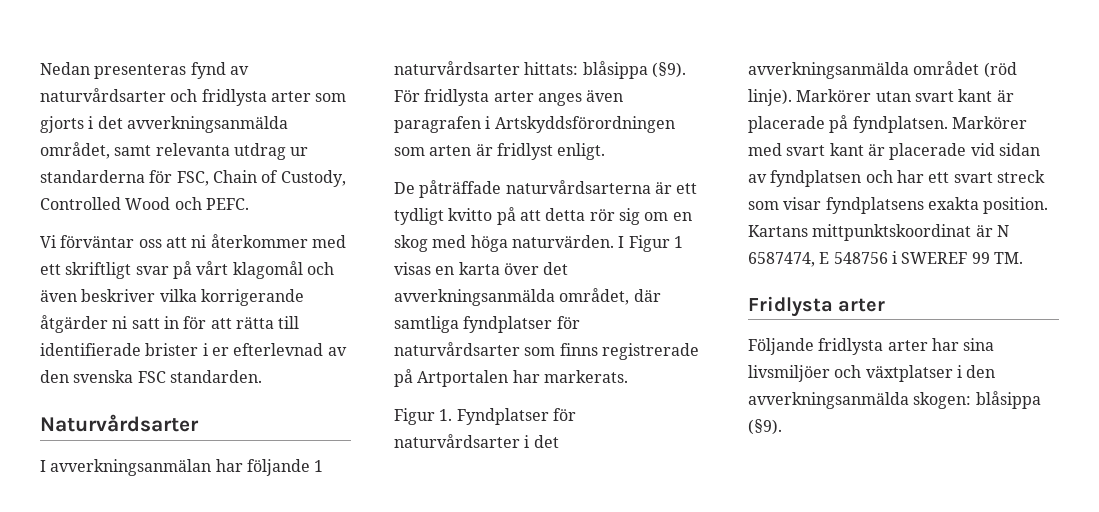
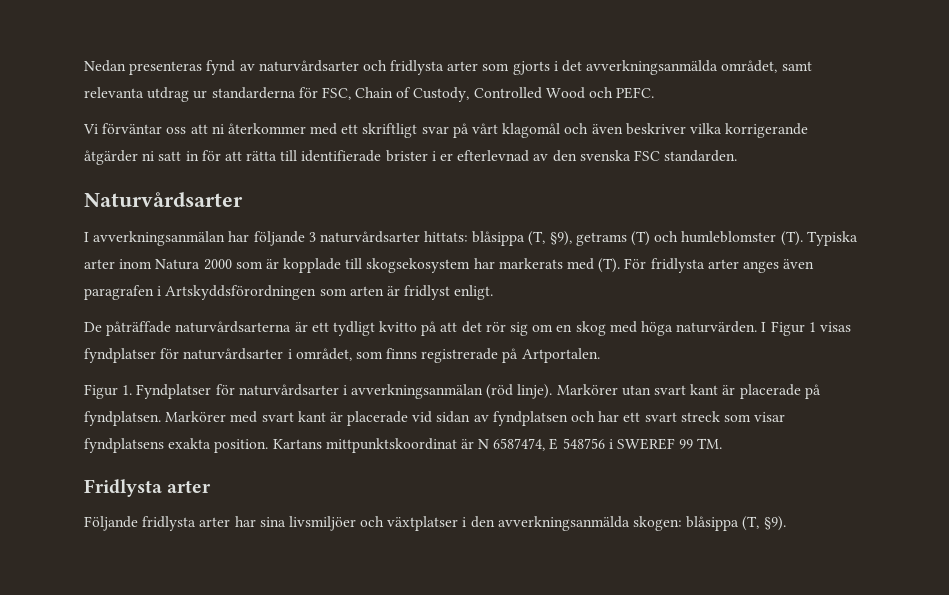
- I avverkningsanmälan har följande 1 naturvårdsarter hittats: blåsippa (§9). För fridlysta arter anges även paragrafen i Artskyddsförordningen som arten är fridlyst enligt.
+ I avverkningsanmälan har följande 3 naturvårdsarter hittats: blåsippa (T, §9), getrams (T) och humleblomster (T). Typiska arter inom Natura 2000 som är kopplade till skogsekosystem har markerats med (T). För fridlysta arter anges även paragrafen i Artskyddsförordningen som arten är fridlyst enligt.
- De påträffade naturvårdsarterna är ett tydligt kvitto på att detta rör sig om en skog med höga naturvärden.
+ De påträffade naturvårdsarterna är ett tydligt kvitto på att det rör sig om en skog med höga naturvärden.
- I Figur 1 visas en karta över det avverkningsanmälda området, där samtliga fyndplatser för naturvårdsarter som finns registrerade på Artportalen har markerats.
+ I Figur 1 visas fyndplatser för naturvårdsarter i området, som finns registrerade på Artportalen.
- Figur 1. Fyndplatser för naturvårdsarter i det avverkningsanmälda området (röd linje).
+ Figur 1. Fyndplatser för naturvårdsarter i avverkningsanmälan (röd linje).
- Följande fridlysta arter har sina livsmiljöer och växtplatser i den avverkningsanmälda skogen: blåsippa (§9).
+ Följande fridlysta arter har sina livsmiljöer och växtplatser i den avverkningsanmälda skogen: blåsippa (T, §9).

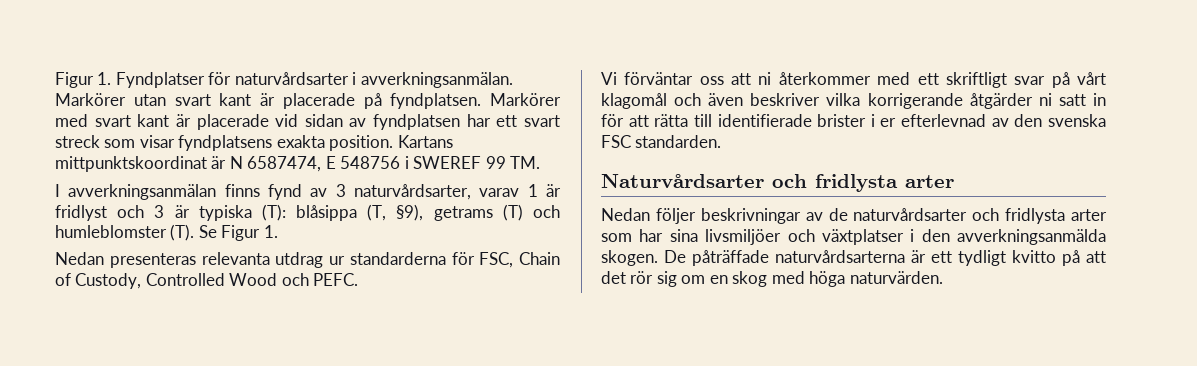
- Nedan presenteras fynd av naturvårdsarter och fridlysta arter som gjorts i det avverkningsanmälda området, samt relevanta utdrag ur standarderna för FSC, Chain of Custody, Controlled Wood och PEFC.
+ Figur 1. Fyndplatser för naturvårdsarter i avverkningsanmälan. Markörer utan svart kant är placerade på fyndplatsen. Markörer med svart kant är placerade vid sidan av fyndplatsen har ett svart streck som visar fyndplatsens exakta position. Kartans mittpunktskoordinat är N 6587474, E 548756 i SWEREF 99 TM.
+ I avverkningsanmälan finns fynd av 3 naturvårdsarter, varav 1 är fridlyst och 3 är typiska (T): blåsippa (T, §9), getrams (T) och humleblomster (T). Se Figur 1.
+ Nedan presenteras relevanta utdrag ur standarderna för FSC, Chain of Custody, Controlled Wood och PEFC.
- Naturvårdsarter
- I avverkningsanmälan har följande 3 naturvårdsarter hittats: blåsippa (T, §9), getrams (T) och humleblomster (T). Typiska arter inom Natura 2000 som är kopplade till skogsekosystem har markerats med (T). För fridlysta arter anges även paragrafen i Artskyddsförordningen som arten är fridlyst enligt.
- De påträffade naturvårdsarterna är ett tydligt kvitto på att det rör sig om en skog med höga naturvärden. I Figur 1 visas fyndplatser för naturvårdsarter i området, som finns registrerade på Artportalen.
- Figur 1. Fyndplatser för naturvårdsarter i avverkningsanmälan (röd linje). Markörer utan svart kant är placerade på fyndplatsen. Markörer med svart kant är placerade vid sidan av fyndplatsen och har ett svart streck som visar fyndplatsens exakta position. Kartans mittpunktskoordinat är N 6587474, E 548756 i SWEREF 99 TM.
- Fridlysta arter
- Följande fridlysta arter har sina livsmiljöer och växtplatser i den avverkningsanmälda skogen: blåsippa (T, §9).
+ Naturvårdsarter och fridlysta arter
+ Nedan följer beskrivningar av de naturvårdsarter och fridlysta arter som har sina livsmiljöer och växtplatser i den avverkningsanmälda skogen. De påträffade naturvårdsarterna är ett tydligt kvitto på att det rör sig om en skog med höga naturvärden.

